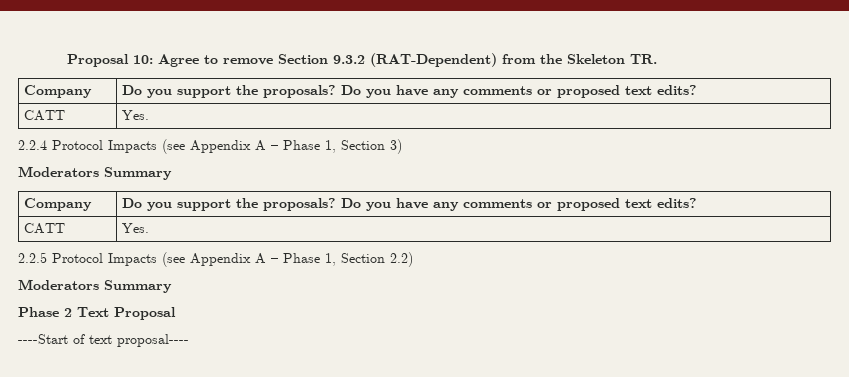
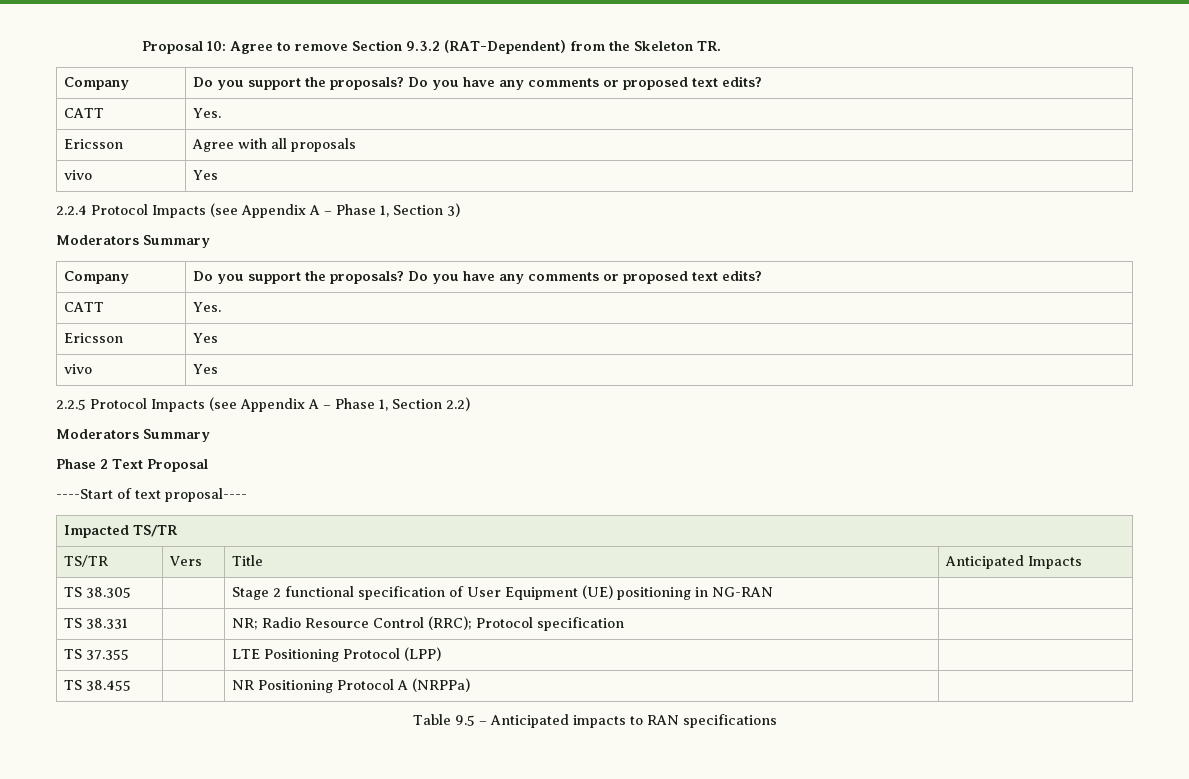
+ Ericsson | Agree with all proposals
+ vivo | Yes
+ Ericsson | Yes
+ vivo | Yes
+ Impacted TS/TR
+ TS/TR | Vers | Title | Anticipated Impacts
+ TS 38.305 | | Stage 2 functional specification of User Equipment (UE) positioning in NG-RAN |
+ TS 38.331 | | NR; Radio Resource Control (RRC); Protocol specification |
+ TS 37.355 | | LTE Positioning Protocol (LPP) |
+ TS 38.455 | | NR Positioning Protocol A (NRPPa) |
+ Table 9.5 – Anticipated impacts to RAN specifications

